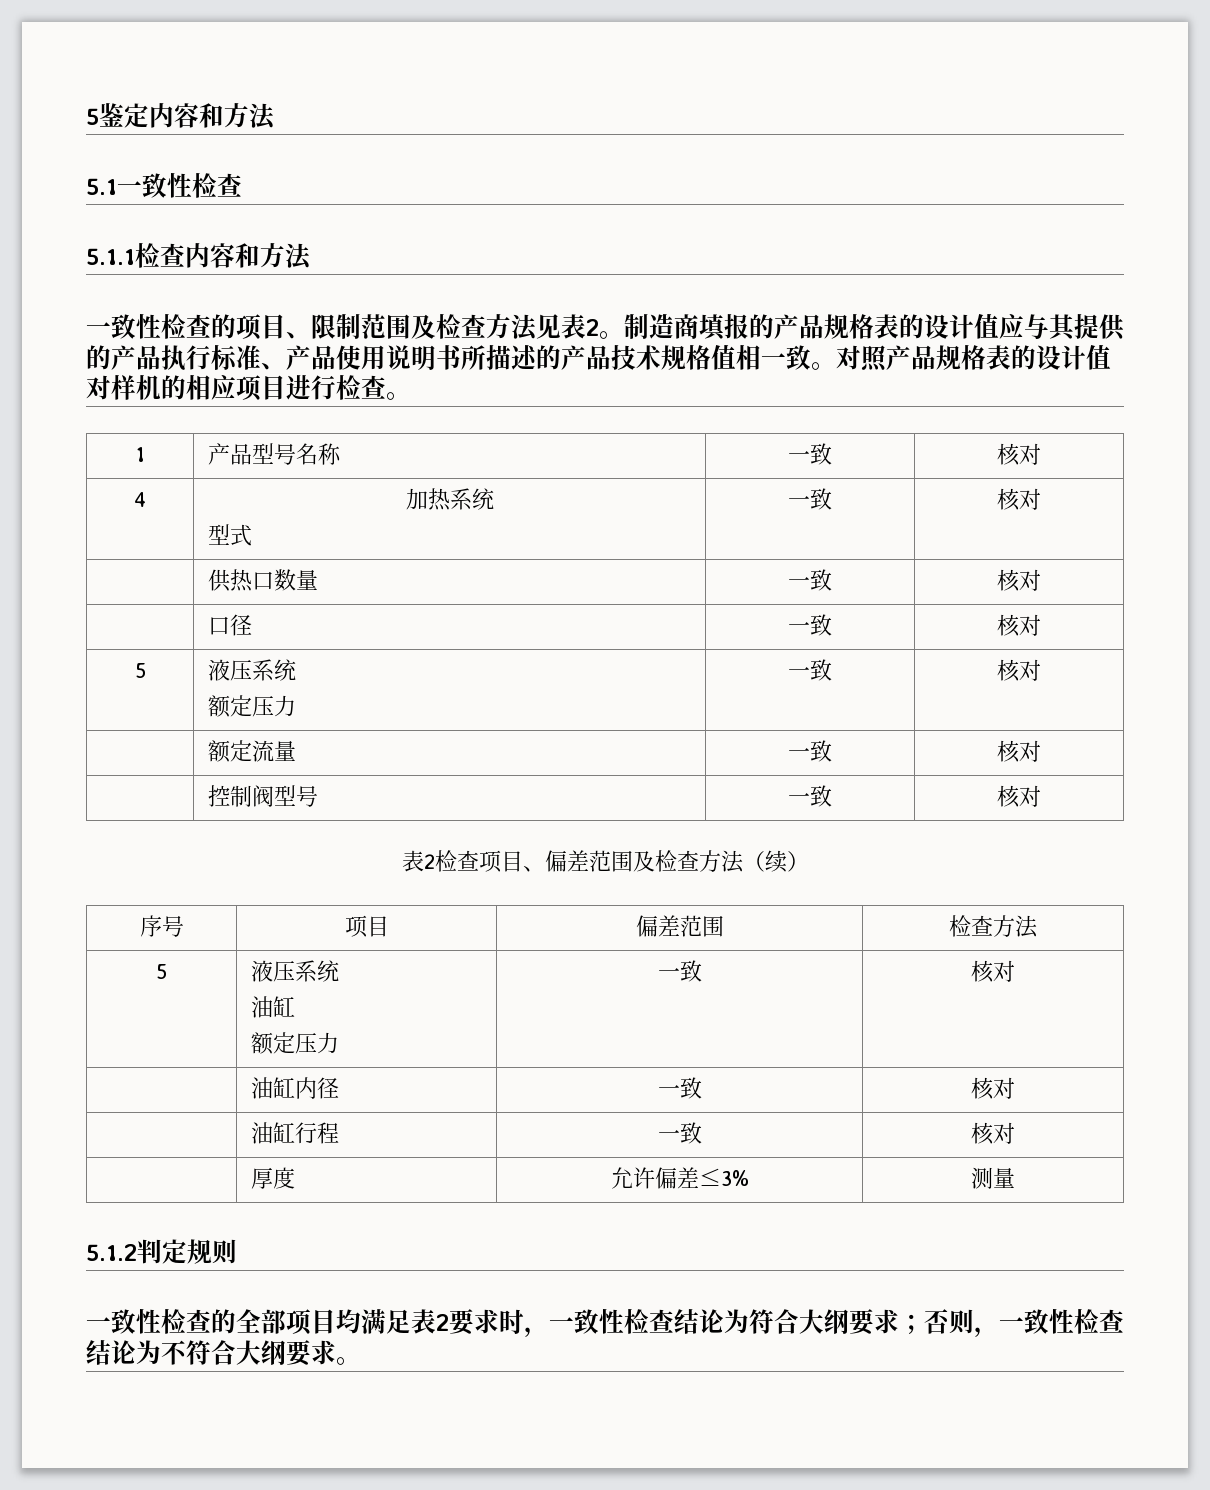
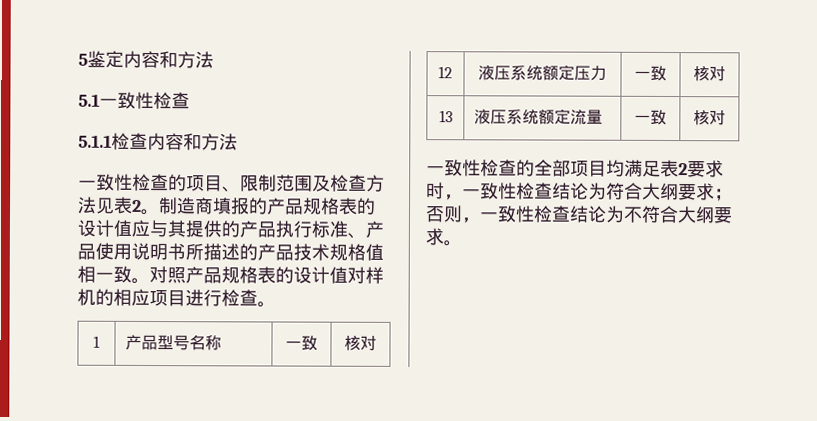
- 4 | 加热系统
- 型式 | 一致 | 核对
- | 供热口数量 | 一致 | 核对
- | 口径 | 一致 | 核对
- 5 | 液压系统
- 额定压力 | 一致 | 核对
- | 额定流量 | 一致 | 核对
+ 12 | 液压系统额定压力 | 一致 | 核对
+ 13 | 液压系统额定流量 | 一致 | 核对
- | 控制阀型号 | 一致 | 核对
- 表2检查项目、偏差范围及检查方法（续）
- 序号 | 项目 | 偏差范围 | 检查方法
- 5 | 液压系统
- 油缸
- 额定压力 | 一致 | 核对
- | 油缸内径 | 一致 | 核对
- | 油缸行程 | 一致 | 核对
- | 厚度 | 允许偏差≤3% | 测量
- 5.1.2判定规则

